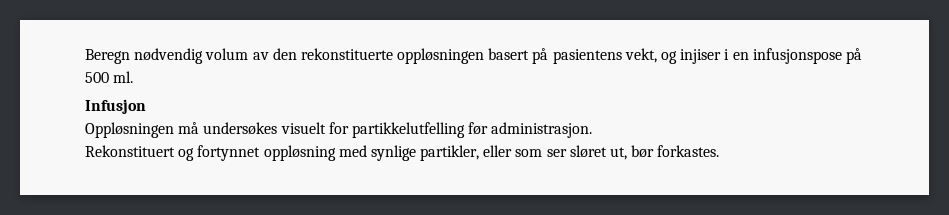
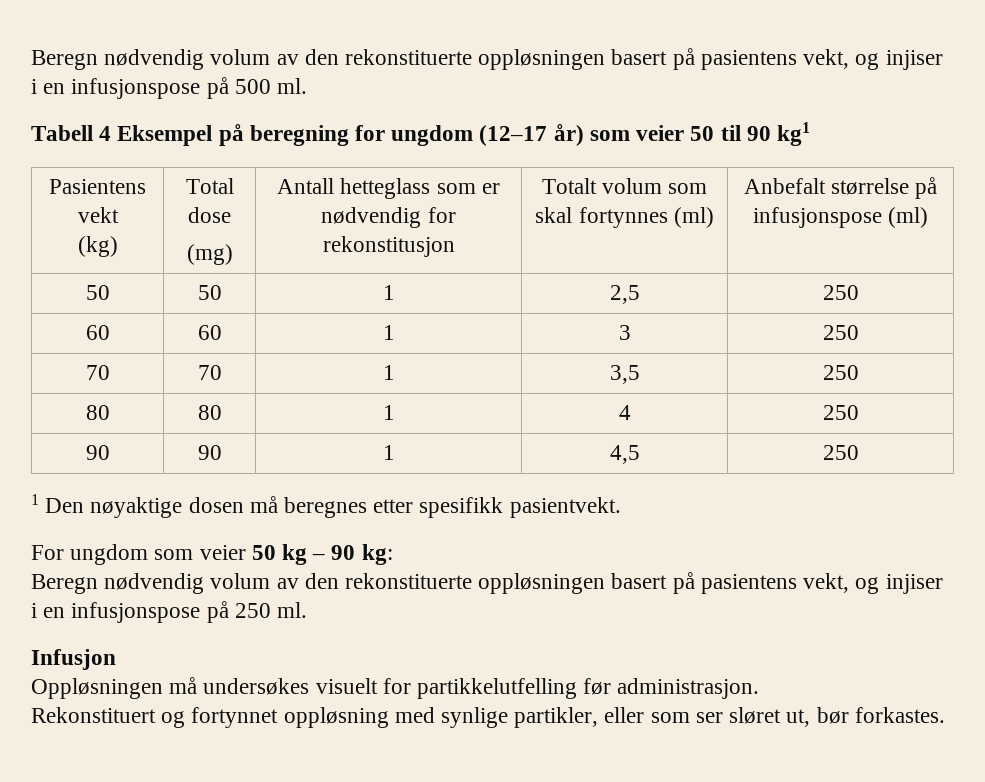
+ Tabell 4 Eksempel på beregning for ungdom (12–17 år) som veier 50 til 90 kg1
+ Pasientens vekt
+ (kg) | Total dose
+ (mg) | Antall hetteglass som er nødvendig for rekonstitusjon | Totalt volum som skal fortynnes (ml) | Anbefalt størrelse på infusjonspose (ml)
+ 50 | 50 | 1 | 2,5 | 250
+ 60 | 60 | 1 | 3 | 250
+ 70 | 70 | 1 | 3,5 | 250
+ 80 | 80 | 1 | 4 | 250
+ 90 | 90 | 1 | 4,5 | 250
+ 1 Den nøyaktige dosen må beregnes etter spesifikk pasientvekt.
+ For ungdom som veier 50 kg – 90 kg:
+ Beregn nødvendig volum av den rekonstituerte oppløsningen basert på pasientens vekt, og injiser i en infusjonspose på 250 ml.

